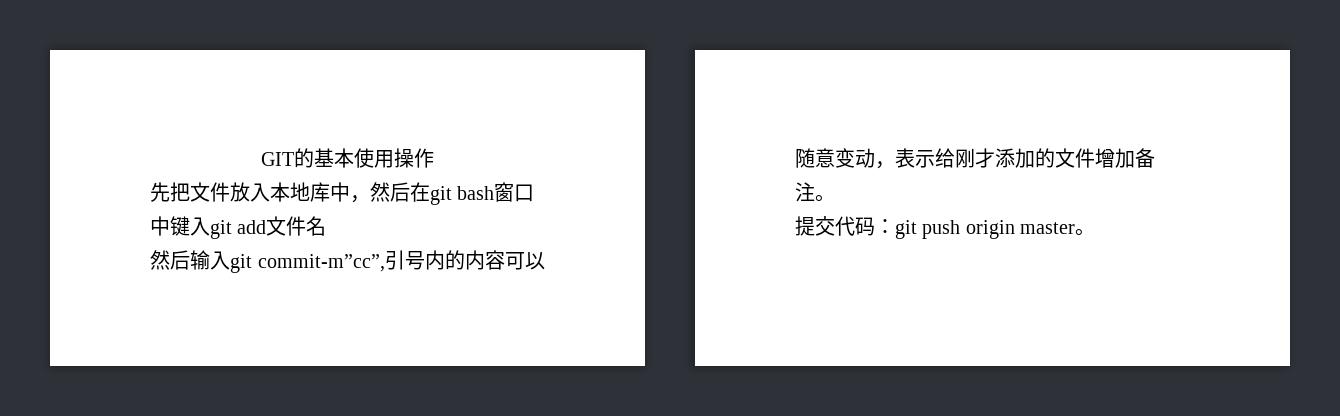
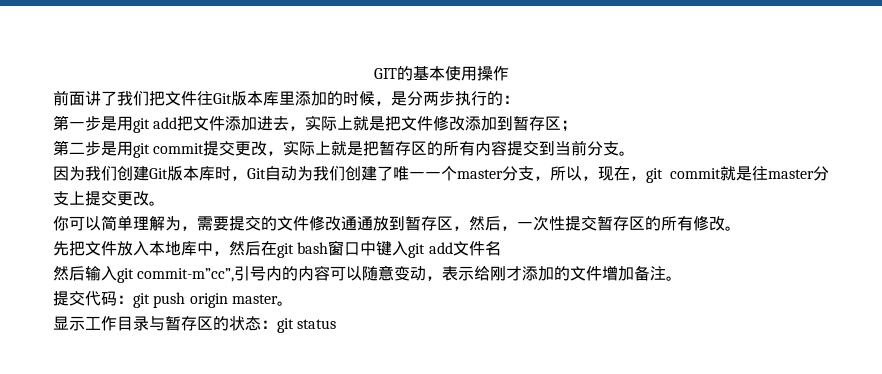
+ 前面讲了我们把文件往Git版本库里添加的时候，是分两步执行的：
+ 第一步是用git add把文件添加进去，实际上就是把文件修改添加到暂存区；
+ 第二步是用git commit提交更改，实际上就是把暂存区的所有内容提交到当前分支。
+ 因为我们创建Git版本库时，Git自动为我们创建了唯一一个master分支，所以，现在，git commit就是往master分支上提交更改。
+ 你可以简单理解为，需要提交的文件修改通通放到暂存区，然后，一次性提交暂存区的所有修改。
+ 显示工作目录与暂存区的状态：git status

